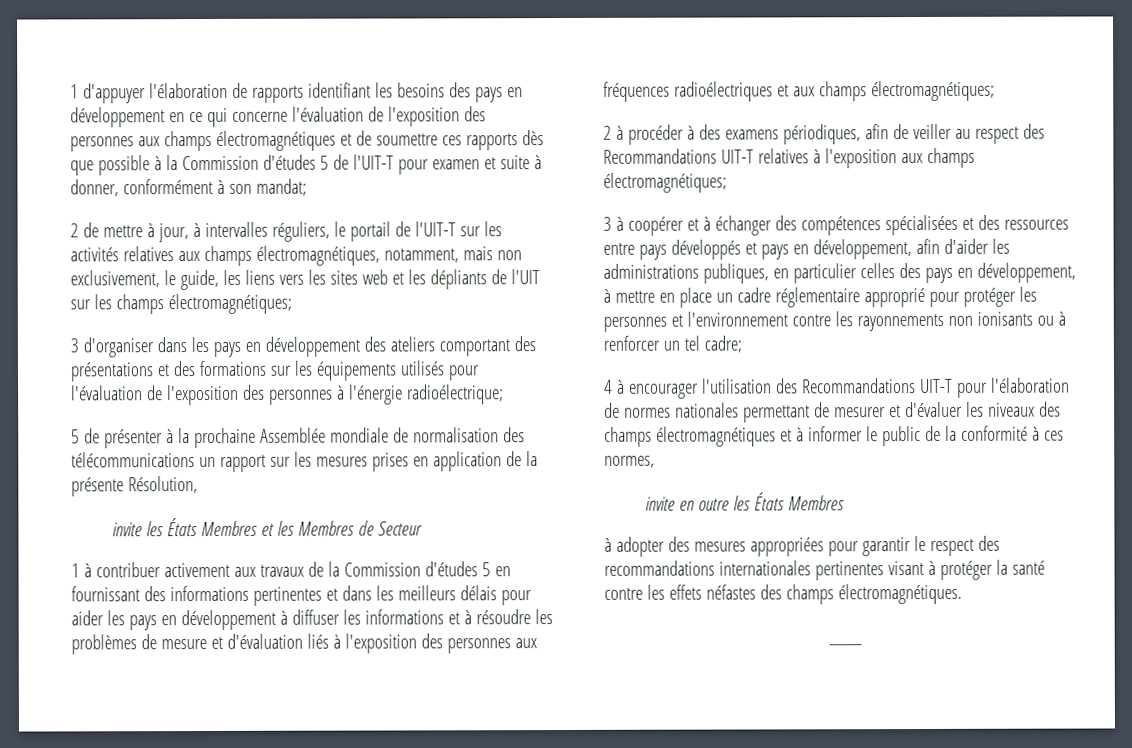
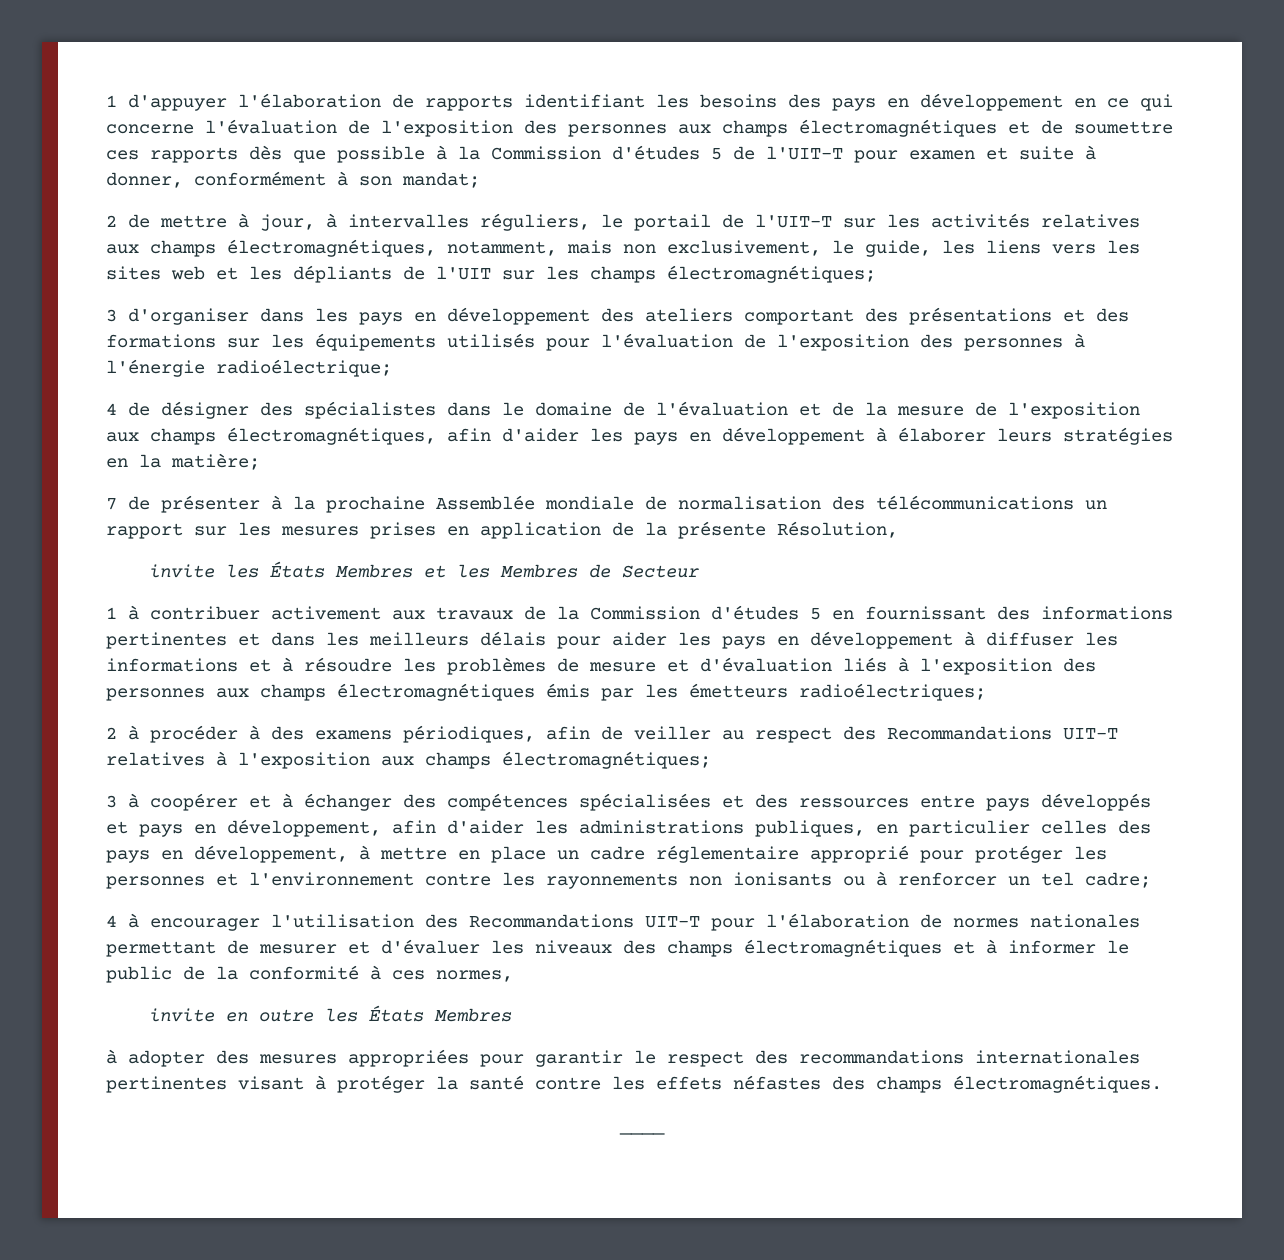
- 5 de présenter à la prochaine Assemblée mondiale de normalisation des télécommunications un rapport sur les mesures prises en application de la présente Résolution,
+ 4 de désigner des spécialistes dans le domaine de l'évaluation et de la mesure de l'exposition aux champs électromagnétiques, afin d'aider les pays en développement à élaborer leurs stratégies en la matière;
+ 7 de présenter à la prochaine Assemblée mondiale de normalisation des télécommunications un rapport sur les mesures prises en application de la présente Résolution,
- 1 à contribuer activement aux travaux de la Commission d'études 5 en fournissant des informations pertinentes et dans les meilleurs délais pour aider les pays en développement à diffuser les informations et à résoudre les problèmes de mesure et d'évaluation liés à l'exposition des personnes aux fréquences radioélectriques et aux champs électromagnétiques;
+ 1 à contribuer activement aux travaux de la Commission d'études 5 en fournissant des informations pertinentes et dans les meilleurs délais pour aider les pays en développement à diffuser les informations et à résoudre les problèmes de mesure et d'évaluation liés à l'exposition des personnes aux champs électromagnétiques émis par les émetteurs radioélectriques;

